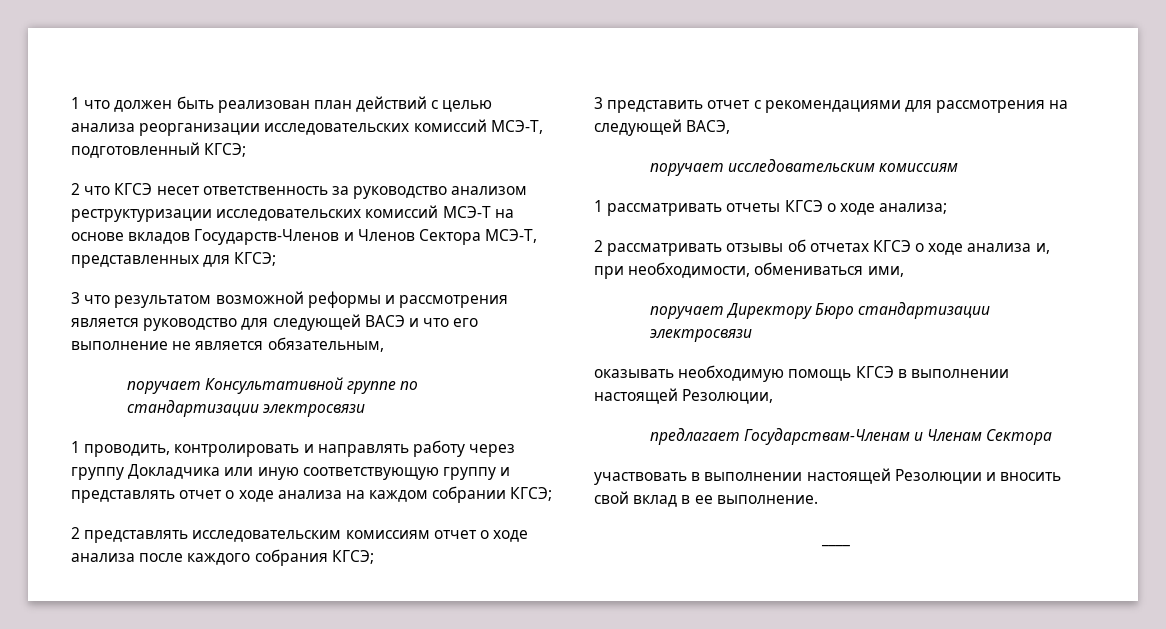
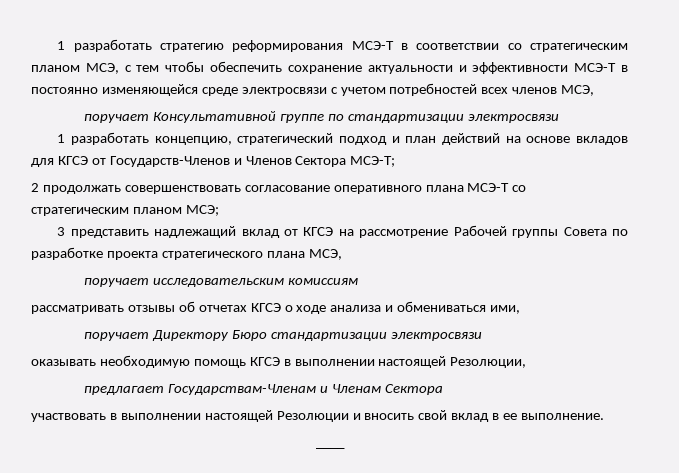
- 1 что должен быть реализован план действий с целью анализа реорганизации исследовательских комиссий МСЭ-Т, подготовленный КГСЭ;
- 2 что КГСЭ несет ответственность за руководство анализом реструктуризации исследовательских комиссий МСЭ-Т на основе вкладов Государств-Членов и Членов Сектора МСЭ-Т, представленных для КГСЭ;
- 3 что результатом возможной реформы и рассмотрения является руководство для следующей ВАСЭ и что его выполнение не является обязательным,
+ 1 разработать стратегию реформирования МСЭ-Т в соответствии со стратегическим планом МСЭ, с тем чтобы обеспечить сохранение актуальности и эффективности МСЭ-Т в постоянно изменяющейся среде электросвязи с учетом потребностей всех членов МСЭ,
- 1 проводить, контролировать и направлять работу через группу Докладчика или иную соответствующую группу и представлять отчет о ходе анализа на каждом собрании КГСЭ;
- 2 представлять исследовательским комиссиям отчет о ходе анализа после каждого собрания КГСЭ;
- 3 представить отчет с рекомендациями для рассмотрения на следующей ВАСЭ,
+ 1 разработать концепцию, стратегический подход и план действий на основе вкладов для КГСЭ от Государств-Членов и Членов Сектора МСЭ-Т;
+ 2 продолжать совершенствовать согласование оперативного плана МСЭ-Т со стратегическим планом МСЭ;
+ 3 представить надлежащий вклад от КГСЭ на рассмотрение Рабочей группы Совета по разработке проекта стратегического плана МСЭ,
  поручает исследовательским комиссиям
- 1 рассматривать отчеты КГСЭ о ходе анализа;
- 2 рассматривать отзывы об отчетах КГСЭ о ходе анализа и, при необходимости, обмениваться ими,
+ рассматривать отзывы об отчетах КГСЭ о ходе анализа и обмениваться ими,

